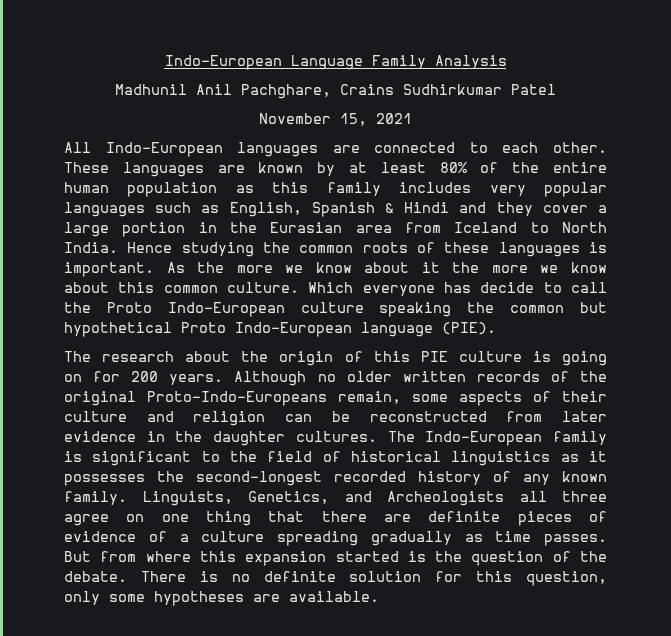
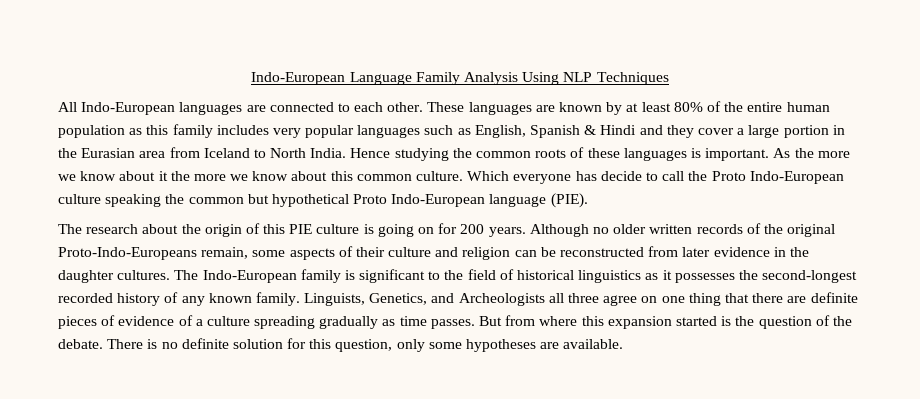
- Indo-European Language Family Analysis
- Madhunil Anil Pachghare, Crains Sudhirkumar Patel
- November 15, 2021
+ Indo-European Language Family Analysis Using NLP Techniques

